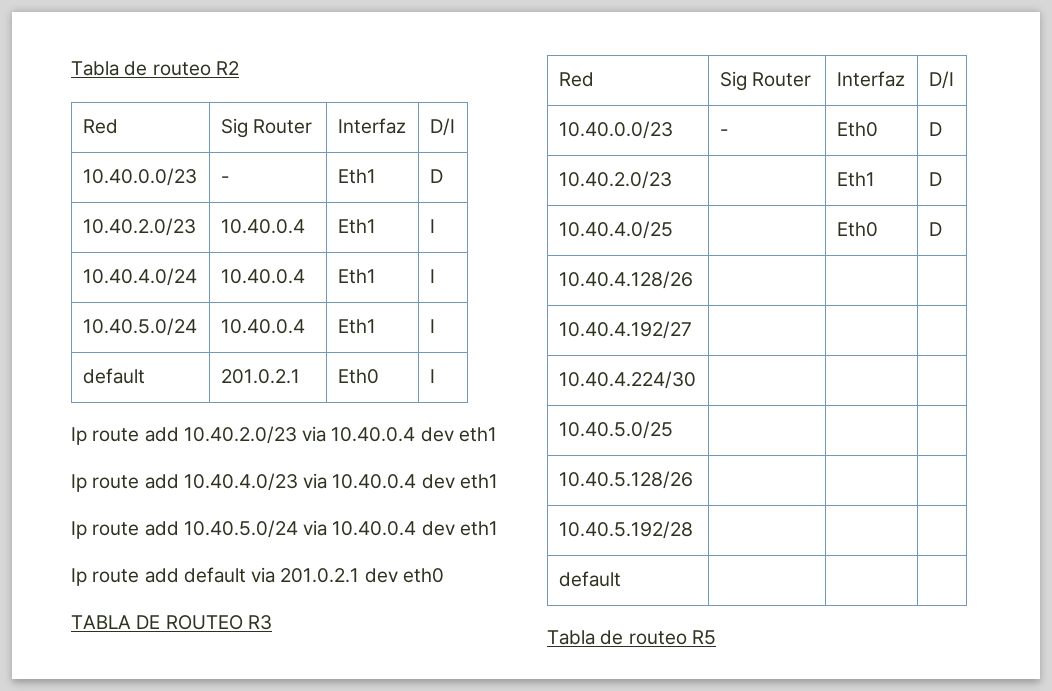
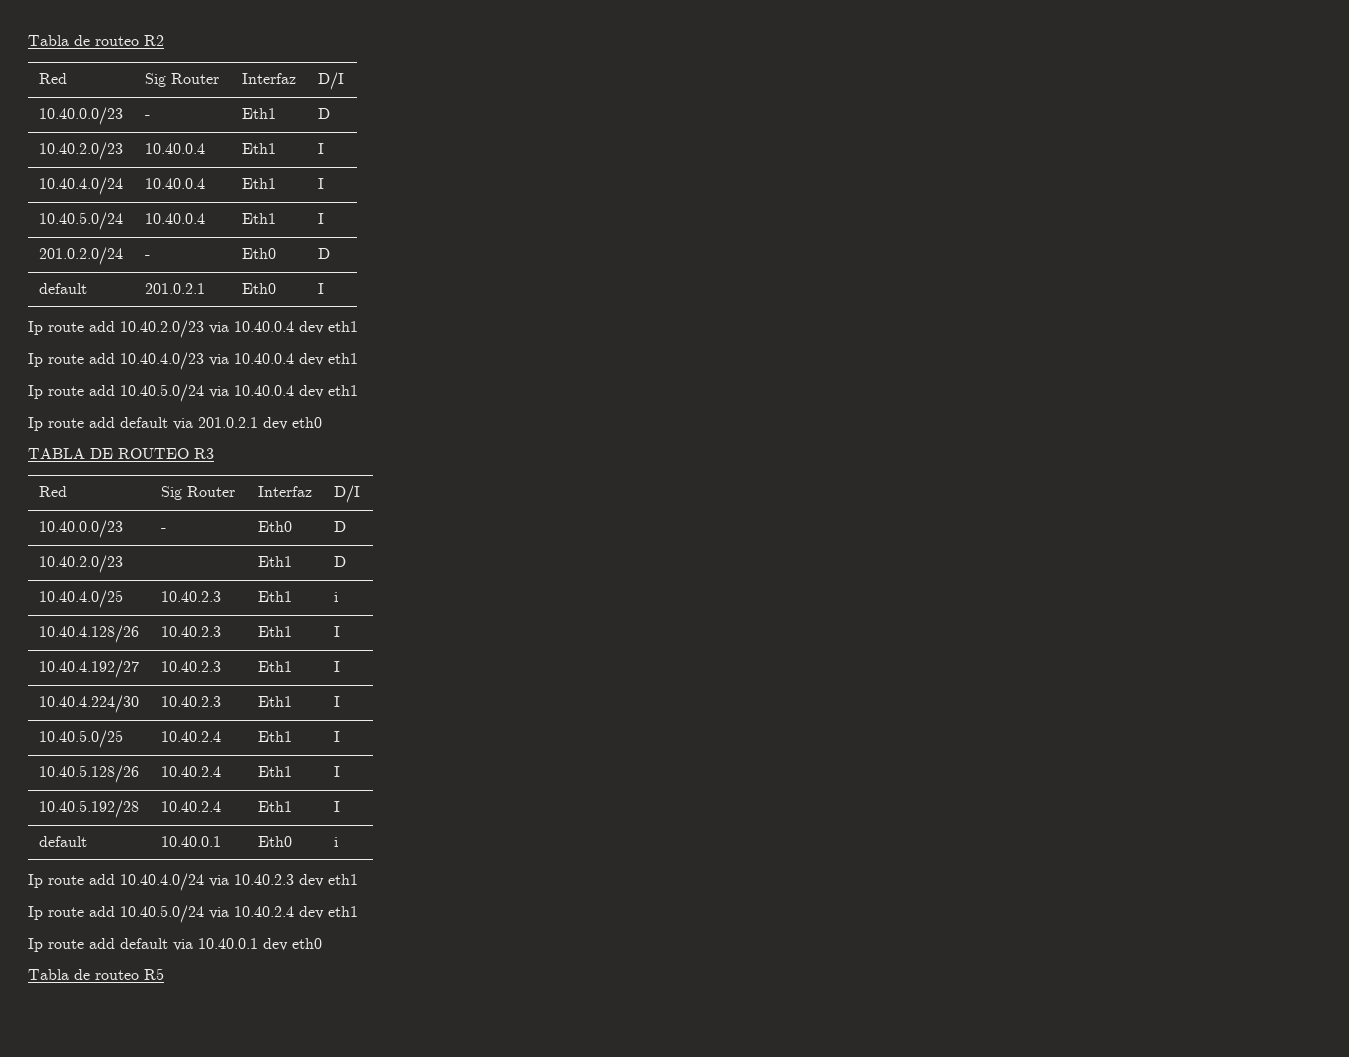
+ 201.0.2.0/24 | - | Eth0 | D
- 10.40.4.0/25 | | Eth0 | D
- 10.40.4.128/26 | | |
- 10.40.4.192/27 | | |
- 10.40.4.224/30 | | |
- 10.40.5.0/25 | | |
- 10.40.5.128/26 | | |
- 10.40.5.192/28 | | |
- default | | |
+ 10.40.4.0/25 | 10.40.2.3 | Eth1 | i
+ 10.40.4.128/26 | 10.40.2.3 | Eth1 | I
+ 10.40.4.192/27 | 10.40.2.3 | Eth1 | I
+ 10.40.4.224/30 | 10.40.2.3 | Eth1 | I
+ 10.40.5.0/25 | 10.40.2.4 | Eth1 | I
+ 10.40.5.128/26 | 10.40.2.4 | Eth1 | I
+ 10.40.5.192/28 | 10.40.2.4 | Eth1 | I
+ default | 10.40.0.1 | Eth0 | i
+ Ip route add 10.40.4.0/24 via 10.40.2.3 dev eth1
+ Ip route add 10.40.5.0/24 via 10.40.2.4 dev eth1
+ Ip route add default via 10.40.0.1 dev eth0

